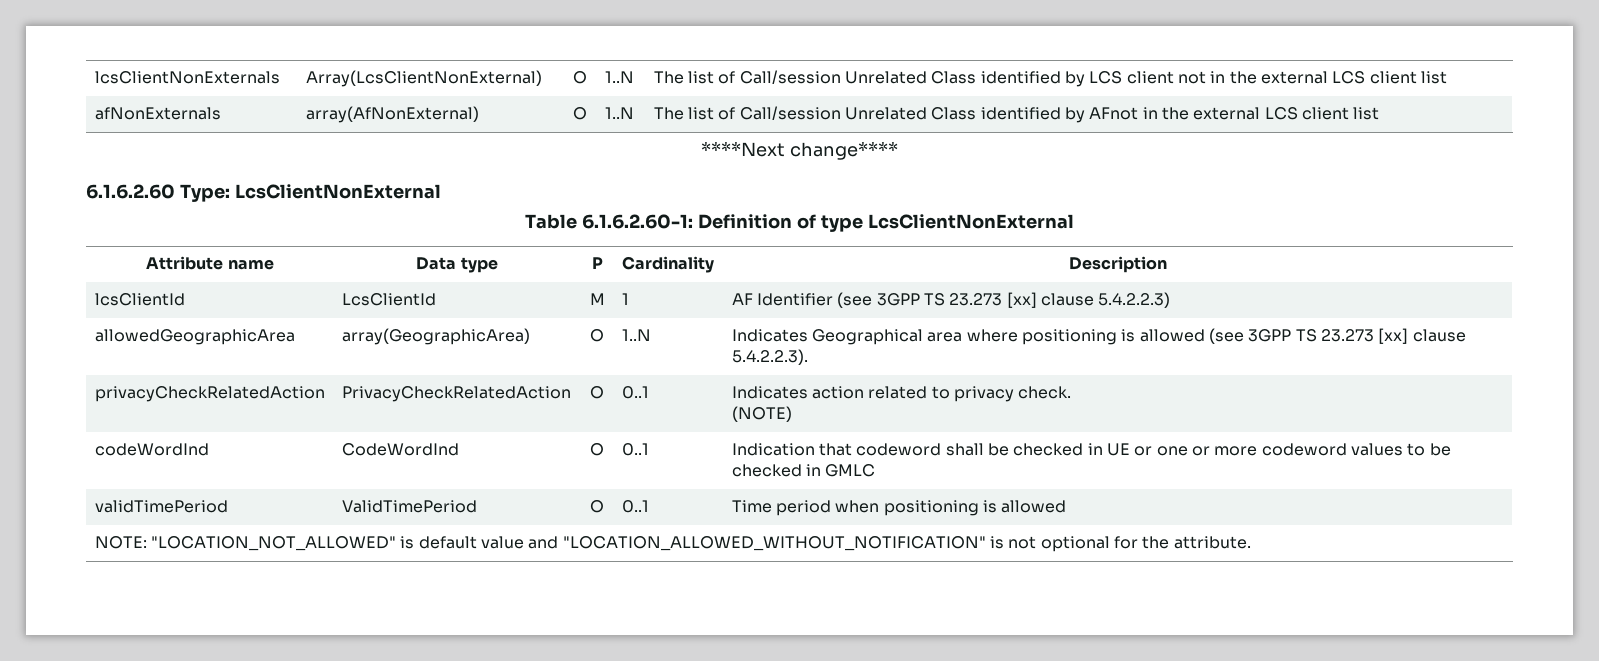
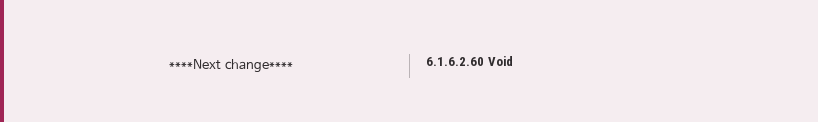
- lcsClientNonExternals | Array(LcsClientNonExternal) | O | 1..N | The list of Call/session Unrelated Class identified by LCS client not in the external LCS client list
- afNonExternals | array(AfNonExternal) | O | 1..N | The list of Call/session Unrelated Class identified by AFnot in the external LCS client list
  ****Next change****
- 6.1.6.2.60 Type: LcsClientNonExternal
- Table 6.1.6.2.60-1: Definition of type LcsClientNonExternal
- Attribute name | Data type | P | Cardinality | Description
- lcsClientId | LcsClientId | M | 1 | AF Identifier (see 3GPP TS 23.273 [xx] clause 5.4.2.2.3)
- allowedGeographicArea | array(GeographicArea) | O | 1..N | Indicates Geographical area where positioning is allowed (see 3GPP TS 23.273 [xx] clause 5.4.2.2.3).
- privacyCheckRelatedAction | PrivacyCheckRelatedAction | O | 0..1 | Indicates action related to privacy check.
- (NOTE)
- codeWordInd | CodeWordInd | O | 0..1 | Indication that codeword shall be checked in UE or one or more codeword values to be checked in GMLC
- validTimePeriod | ValidTimePeriod | O | 0..1 | Time period when positioning is allowed
- NOTE: "LOCATION_NOT_ALLOWED" is default value and "LOCATION_ALLOWED_WITHOUT_NOTIFICATION" is not optional for the attribute.
+ 6.1.6.2.60 Void

